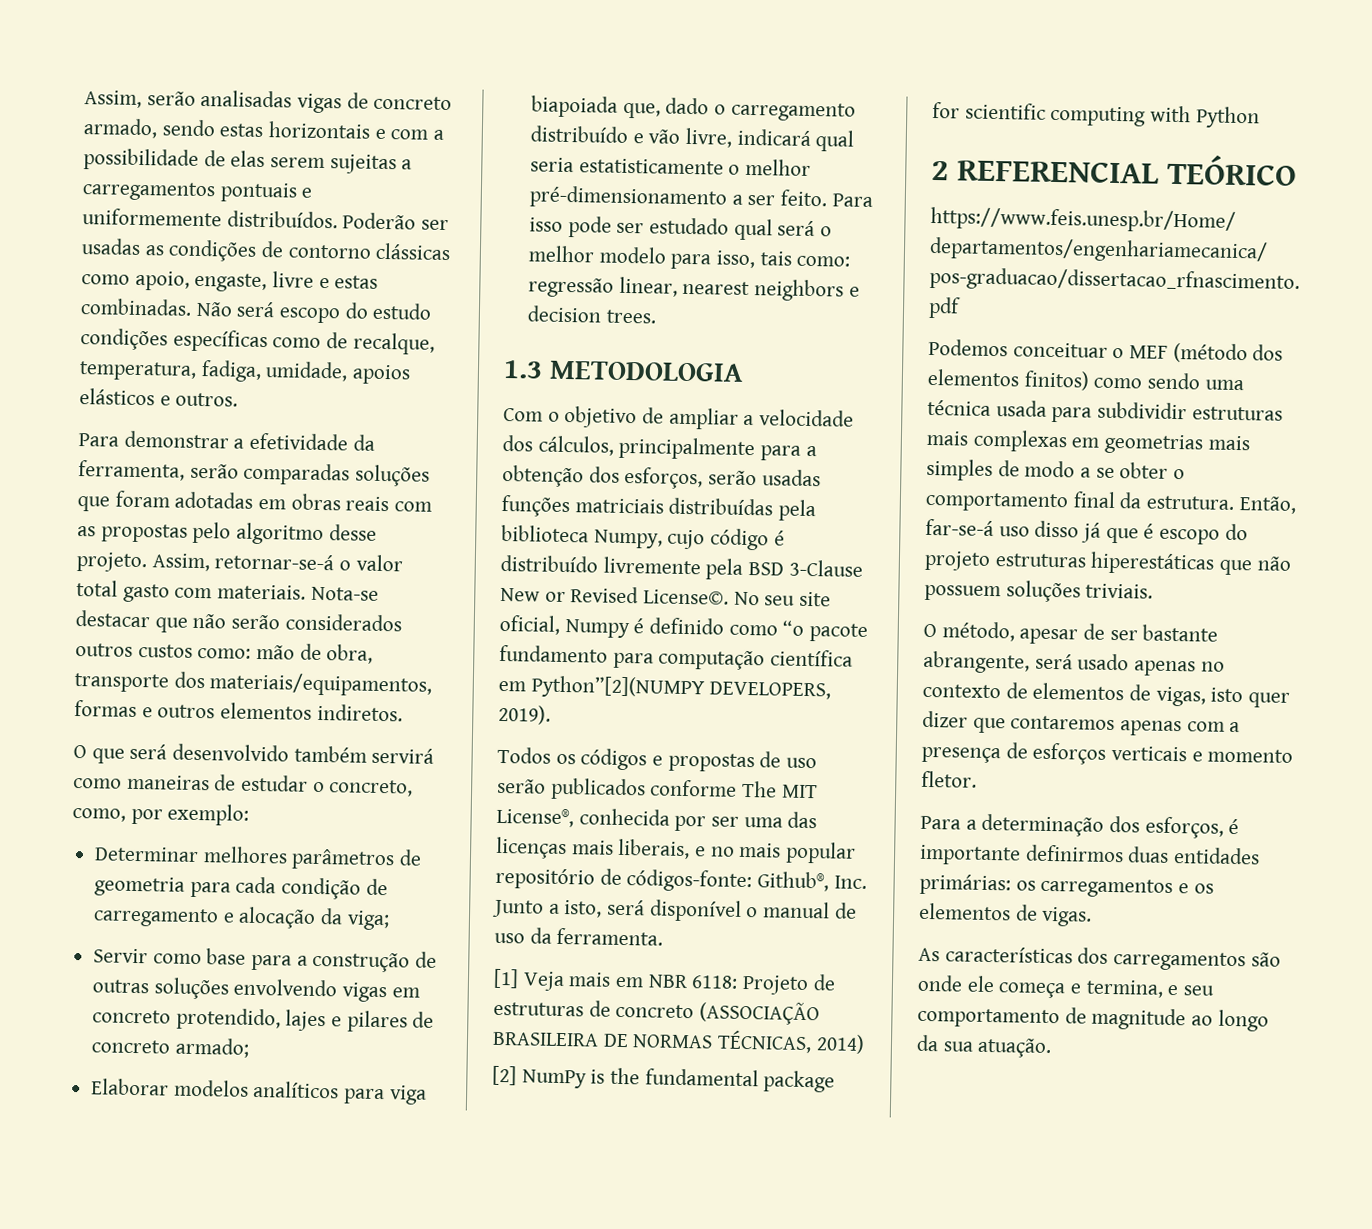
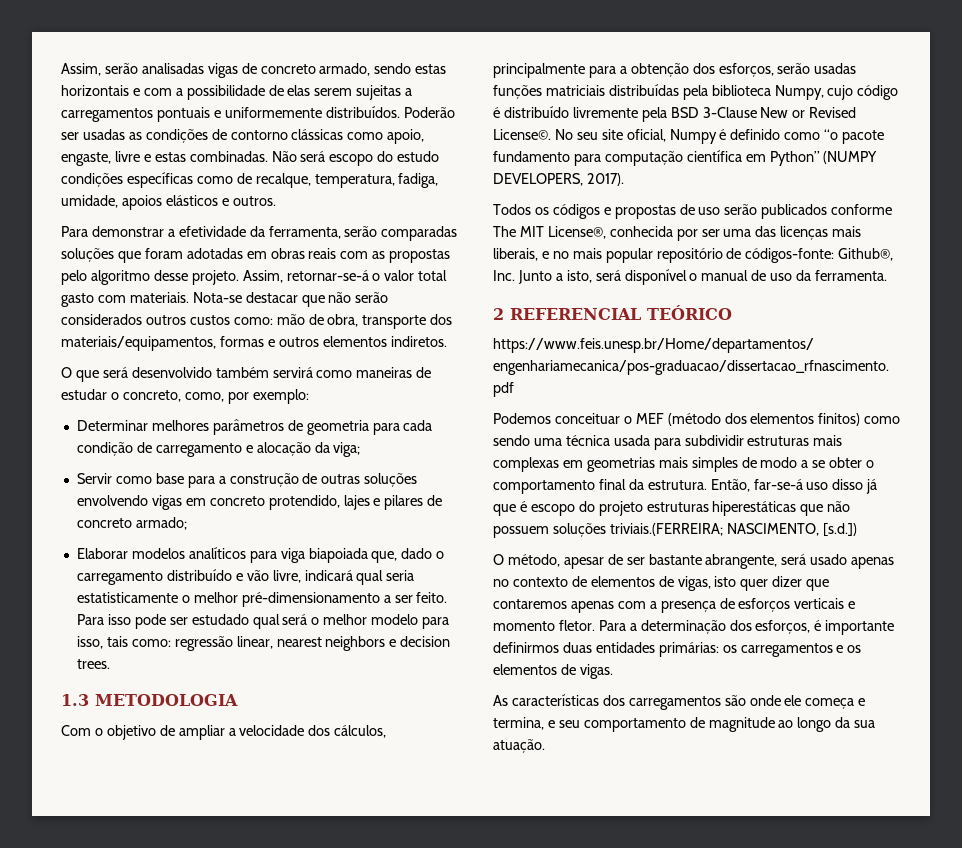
- No seu site oficial, Numpy é definido como “o pacote fundamento para computação científica em Python”[2](NUMPY DEVELOPERS, 2019).
+ No seu site oficial, Numpy é definido como “o pacote fundamento para computação científica em Python” (NUMPY DEVELOPERS, 2017).
- [1] Veja mais em NBR 6118: Projeto de estruturas de concreto (ASSOCIAÇÃO BRASILEIRA DE NORMAS TÉCNICAS, 2014)
- [2] NumPy is the fundamental package for scientific computing with Python
- Então, far-se-á uso disso já que é escopo do projeto estruturas hiperestáticas que não possuem soluções triviais.
+ Então, far-se-á uso disso já que é escopo do projeto estruturas hiperestáticas que não possuem soluções triviais.(FERREIRA; NASCIMENTO, [s.d.])
- O método, apesar de ser bastante abrangente, será usado apenas no contexto de elementos de vigas, isto quer dizer que contaremos apenas com a presença de esforços verticais e momento fletor.
- Para a determinação dos esforços, é importante definirmos duas entidades primárias: os carregamentos e os elementos de vigas.
+ O método, apesar de ser bastante abrangente, será usado apenas no contexto de elementos de vigas, isto quer dizer que contaremos apenas com a presença de esforços verticais e momento fletor. Para a determinação dos esforços, é importante definirmos duas entidades primárias: os carregamentos e os elementos de vigas.

